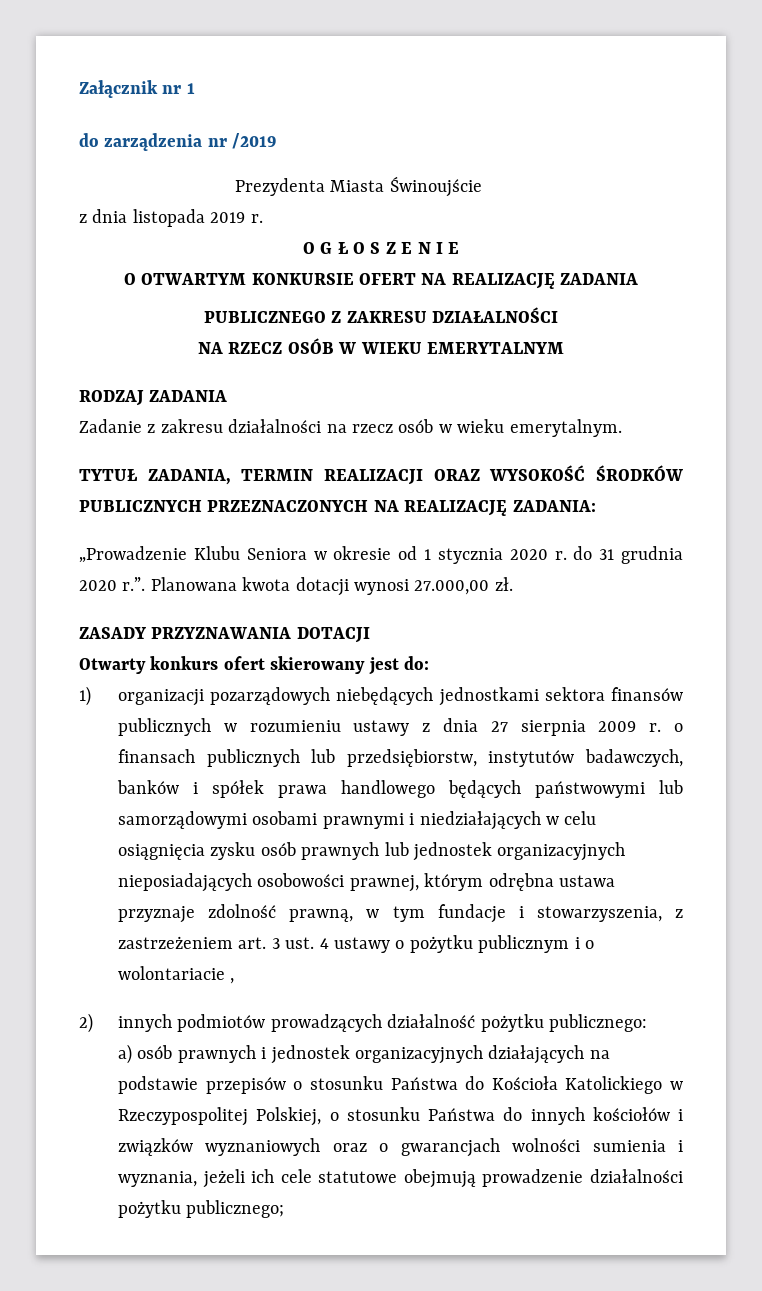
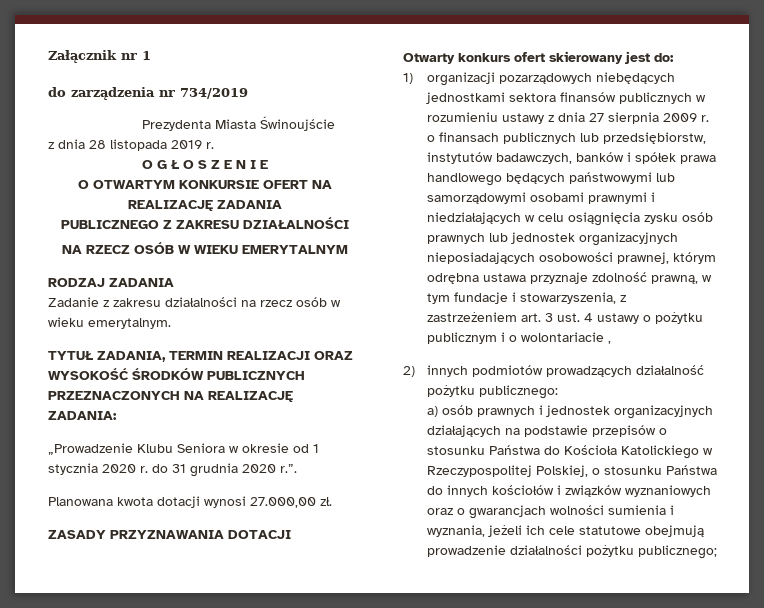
- do zarządzenia nr /2019
+ do zarządzenia nr 734/2019
- z dnia listopada 2019 r.
+ z dnia 28 listopada 2019 r.
- „Prowadzenie Klubu Seniora w okresie od 1 stycznia 2020 r. do 31 grudnia 2020 r.”. Planowana kwota dotacji wynosi 27.000,00 zł.
+ „Prowadzenie Klubu Seniora w okresie od 1 stycznia 2020 r. do 31 grudnia 2020 r.”.
+ Planowana kwota dotacji wynosi 27.000,00 zł.

